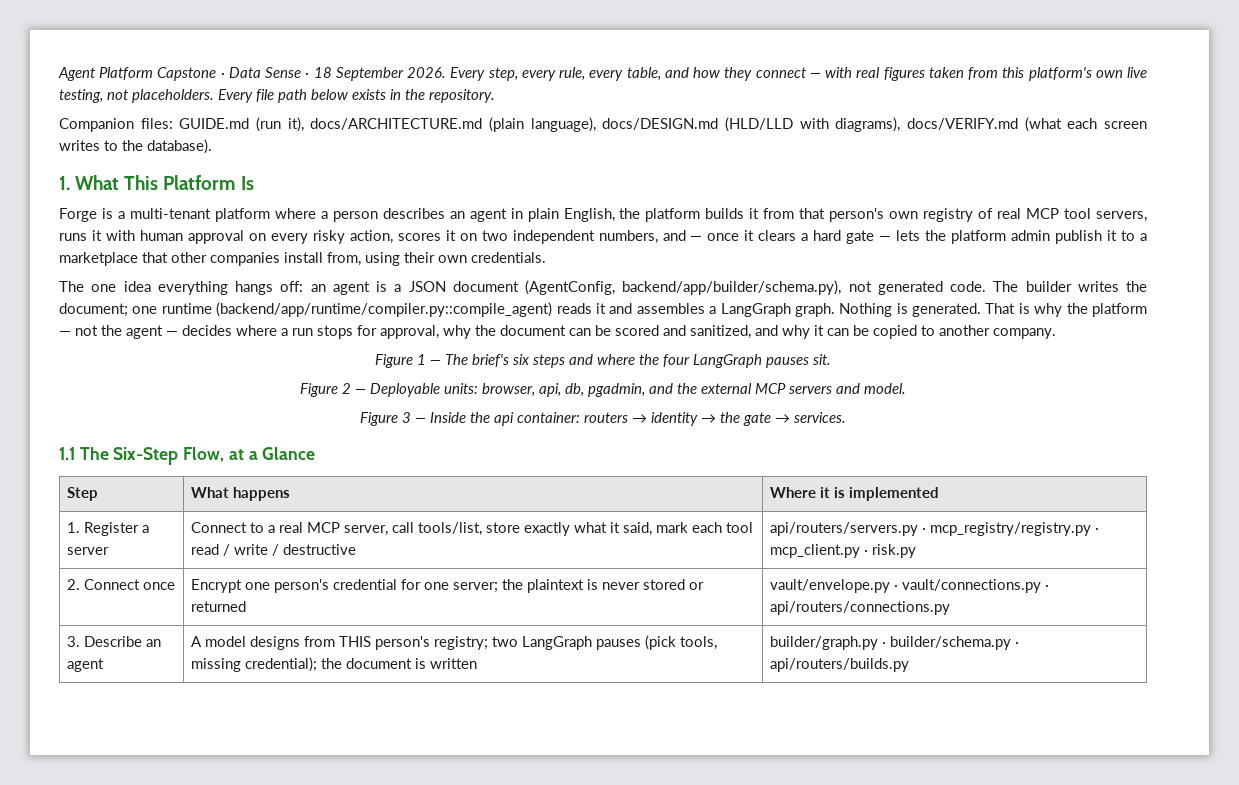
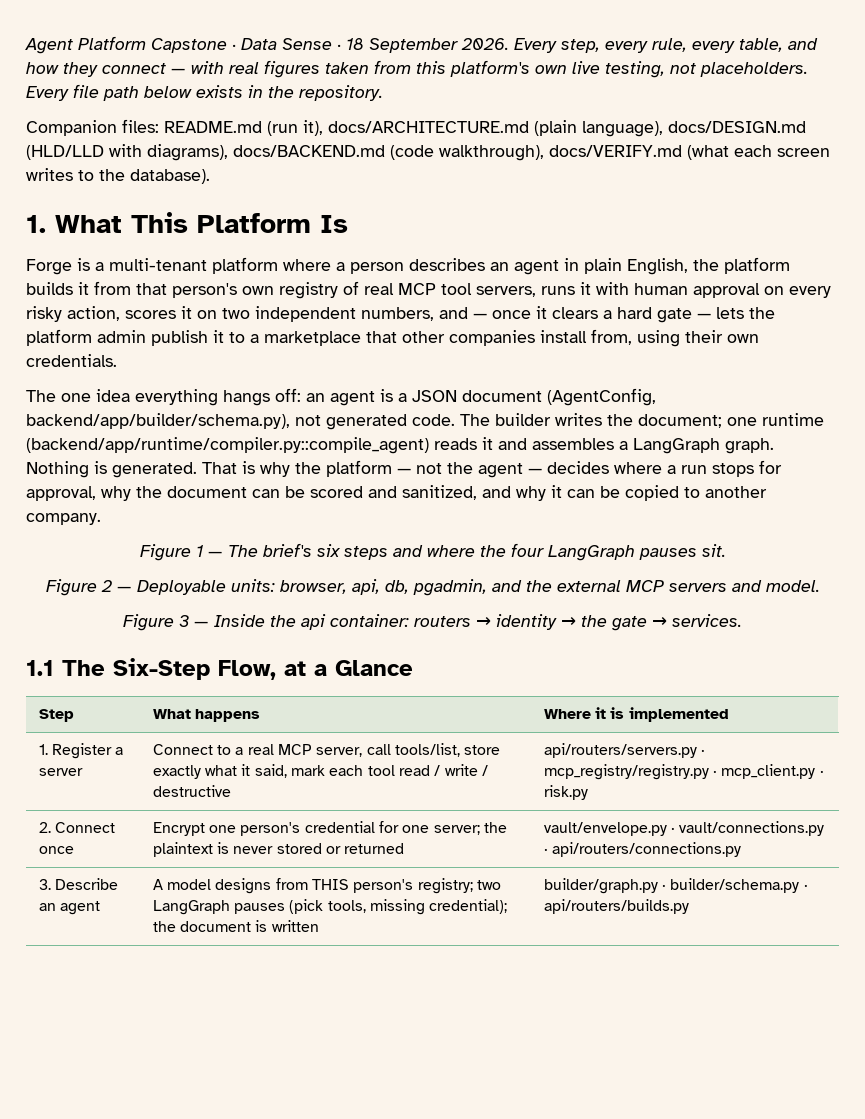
- Companion files: GUIDE.md (run it), docs/ARCHITECTURE.md (plain language), docs/DESIGN.md (HLD/LLD with diagrams), docs/VERIFY.md (what each screen writes to the database).
+ Companion files: README.md (run it), docs/ARCHITECTURE.md (plain language), docs/DESIGN.md (HLD/LLD with diagrams), docs/BACKEND.md (code walkthrough), docs/VERIFY.md (what each screen writes to the database).

